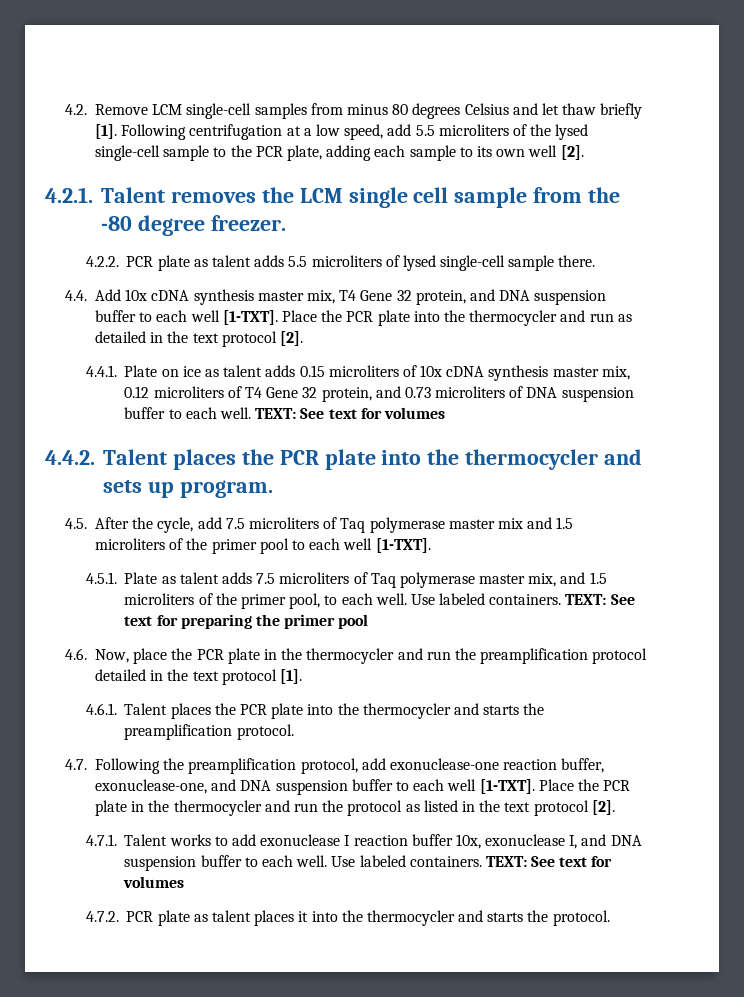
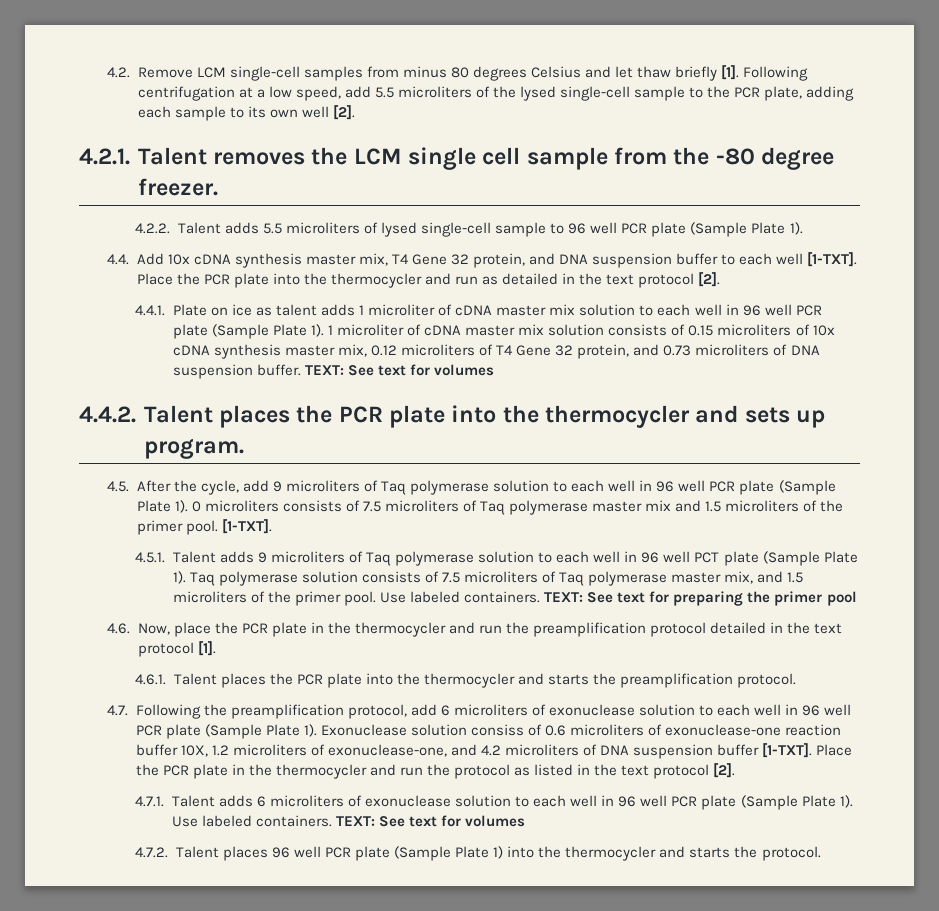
- 4.2.2. PCR plate as talent adds 5.5 microliters of lysed single-cell sample there.
+ 4.2.2. Talent adds 5.5 microliters of lysed single-cell sample to 96 well PCR plate (Sample Plate 1).
- 4.4.1. Plate on ice as talent adds 0.15 microliters of 10x cDNA synthesis master mix, 0.12 microliters of T4 Gene 32 protein, and 0.73 microliters of DNA suspension buffer to each well.
+ 4.4.1. Plate on ice as talent adds 1 microliter of cDNA master mix solution to each well in 96 well PCR plate (Sample Plate 1). 1 microliter of cDNA master mix solution consists of 0.15 microliters of 10x cDNA synthesis master mix, 0.12 microliters of T4 Gene 32 protein, and 0.73 microliters of DNA suspension buffer.
- 4.5. After the cycle, add 7.5 microliters of Taq polymerase master mix and 1.5 microliters of the primer pool to each well [1-TXT].
- 4.5.1. Plate as talent adds 7.5 microliters of Taq polymerase master mix, and 1.5 microliters of the primer pool, to each well.
+ 4.5. After the cycle, add 9 microliters of Taq polymerase solution to each well in 96 well PCR plate (Sample Plate 1). 0 microliters consists of 7.5 microliters of Taq polymerase master mix and 1.5 microliters of the primer pool. [1-TXT].
+ 4.5.1. Talent adds 9 microliters of Taq polymerase solution to each well in 96 well PCT plate (Sample Plate 1). Taq polymerase solution consists of 7.5 microliters of Taq polymerase master mix, and 1.5 microliters of the primer pool.
- 4.7. Following the preamplification protocol, add exonuclease-one reaction buffer, exonuclease-one, and DNA suspension buffer to each well [1-TXT].
+ 4.7. Following the preamplification protocol, add 6 microliters of exonuclease solution to each well in 96 well PCR plate (Sample Plate 1). Exonuclease solution consiss of 0.6 microliters of exonuclease-one reaction buffer 10X, 1.2 microliters of exonuclease-one, and 4.2 microliters of DNA suspension buffer [1-TXT].
- 4.7.1. Talent works to add exonuclease I reaction buffer 10x, exonuclease I, and DNA suspension buffer to each well.
+ 4.7.1. Talent adds 6 microliters of exonuclease solution to each well in 96 well PCR plate (Sample Plate 1).
- 4.7.2. PCR plate as talent places it into the thermocycler and starts the protocol.
+ 4.7.2. Talent places 96 well PCR plate (Sample Plate 1) into the thermocycler and starts the protocol.

